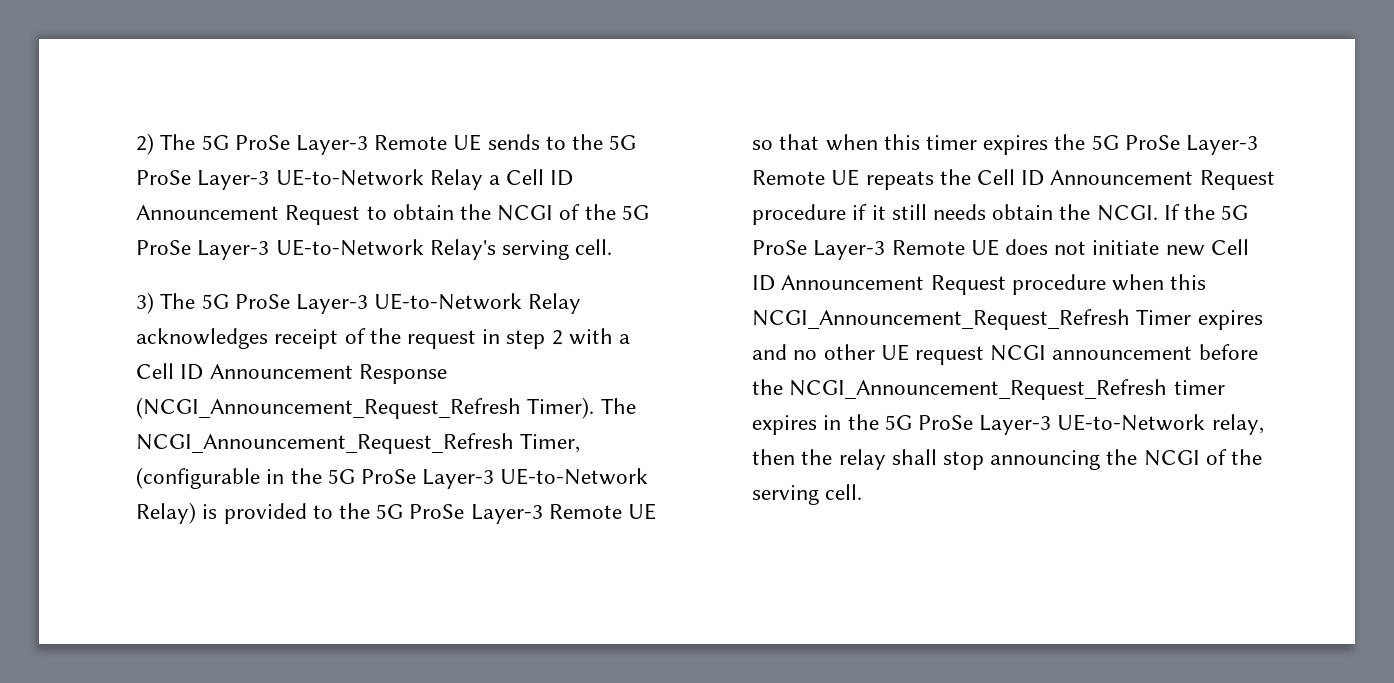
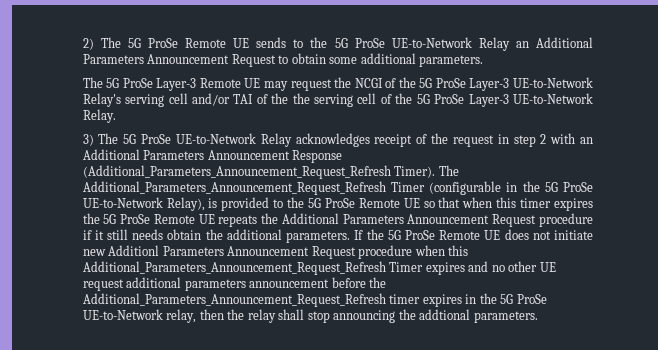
- 2) The 5G ProSe Layer-3 Remote UE sends to the 5G ProSe Layer-3 UE-to-Network Relay a Cell ID Announcement Request to obtain the NCGI of the 5G ProSe Layer-3 UE-to-Network Relay's serving cell.
+ 2) The 5G ProSe Remote UE sends to the 5G ProSe UE-to-Network Relay an Additional Parameters Announcement Request to obtain some additional parameters.
+ The 5G ProSe Layer-3 Remote UE may request the NCGI of the 5G ProSe Layer-3 UE-to-Network Relay's serving cell and/or TAI of the the serving cell of the 5G ProSe Layer-3 UE-to-Network Relay.
- 3) The 5G ProSe Layer-3 UE-to-Network Relay acknowledges receipt of the request in step 2 with a Cell ID Announcement Response (NCGI_Announcement_Request_Refresh Timer).
+ 3) The 5G ProSe UE-to-Network Relay acknowledges receipt of the request in step 2 with an Additional Parameters Announcement Response (Additional_Parameters_Announcement_Request_Refresh Timer).
- The NCGI_Announcement_Request_Refresh Timer, (configurable in the 5G ProSe Layer-3 UE-to-Network Relay) is provided to the 5G ProSe Layer-3 Remote UE so that when this timer expires the 5G ProSe Layer-3 Remote UE repeats the Cell ID Announcement Request procedure if it still needs obtain the NCGI.
+ The Additional_Parameters_Announcement_Request_Refresh Timer (configurable in the 5G ProSe UE-to-Network Relay), is provided to the 5G ProSe Remote UE so that when this timer expires the 5G ProSe Remote UE repeats the Additional Parameters Announcement Request procedure if it still needs obtain the additional parameters.
- If the 5G ProSe Layer-3 Remote UE does not initiate new Cell ID Announcement Request procedure when this NCGI_Announcement_Request_Refresh Timer expires and no other UE request NCGI announcement before the NCGI_Announcement_Request_Refresh timer expires in the 5G ProSe Layer-3 UE-to-Network relay, then the relay shall stop announcing the NCGI of the serving cell.
+ If the 5G ProSe Remote UE does not initiate new Additionl Parameters Announcement Request procedure when this Additional_Parameters_Announcement_Request_Refresh Timer expires and no other UE request additional parameters announcement before the Additional_Parameters_Announcement_Request_Refresh timer expires in the 5G ProSe UE-to-Network relay, then the relay shall stop announcing the addtional parameters.

